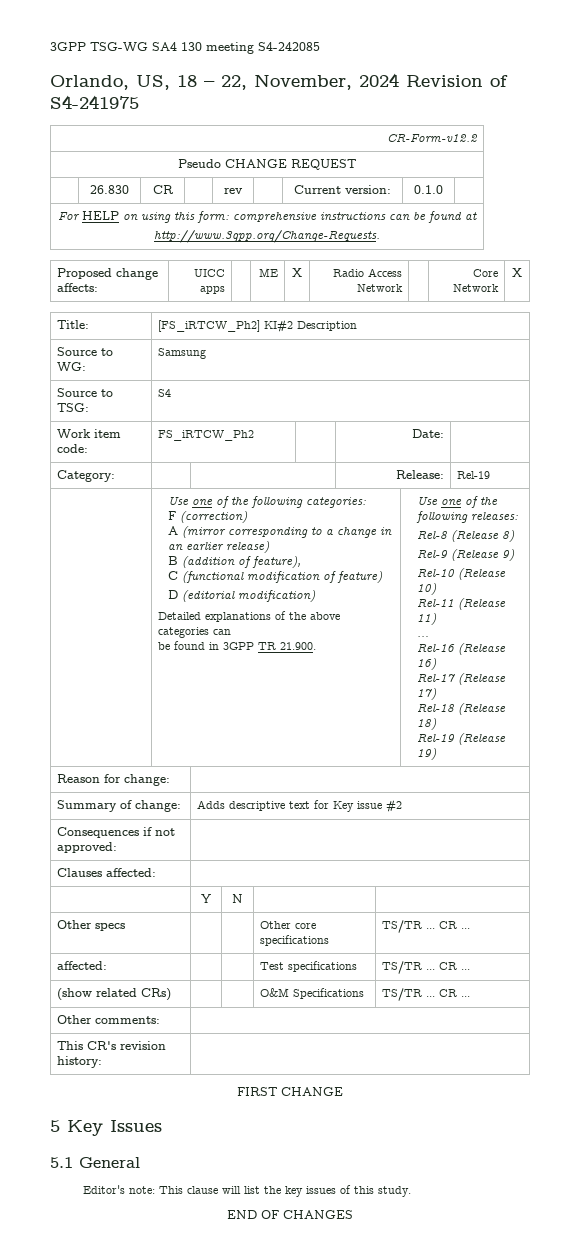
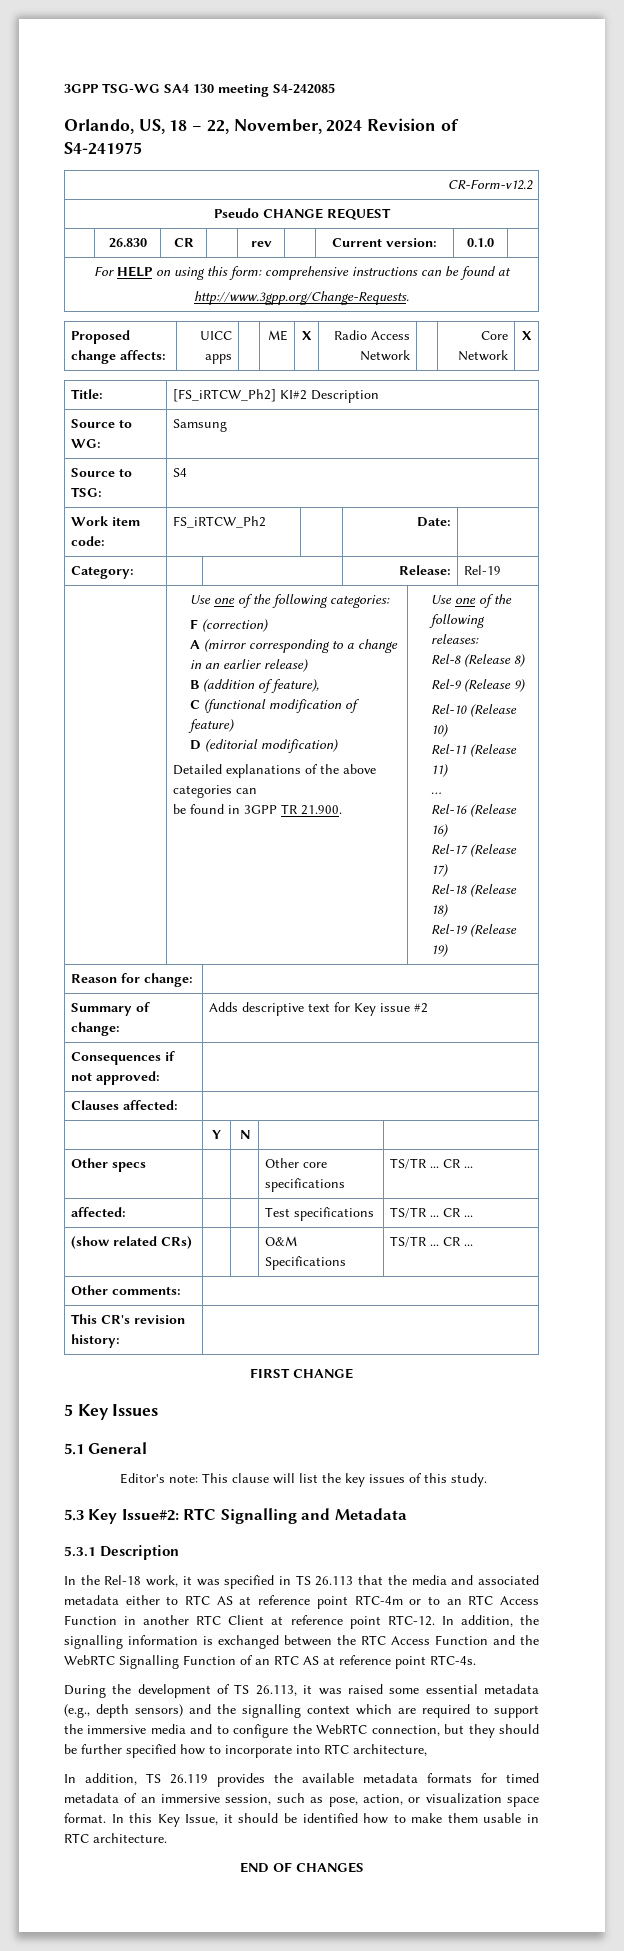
+ 5.3 Key Issue#2: RTC Signalling and Metadata
+ 5.3.1 Description
+ In the Rel-18 work, it was specified in TS 26.113 that the media and associated metadata either to RTC AS at reference point RTC-4m or to an RTC Access Function in another RTC Client at reference point RTC-12. In addition, the signalling information is exchanged between the RTC Access Function and the WebRTC Signalling Function of an RTC AS at reference point RTC-4s.
+ During the development of TS 26.113, it was raised some essential metadata (e.g., depth sensors) and the signalling context which are required to support the immersive media and to configure the WebRTC connection, but they should be further specified how to incorporate into RTC architecture,
+ In addition, TS 26.119 provides the available metadata formats for timed metadata of an immersive session, such as pose, action, or visualization space format. In this Key Issue, it should be identified how to make them usable in RTC architecture.

